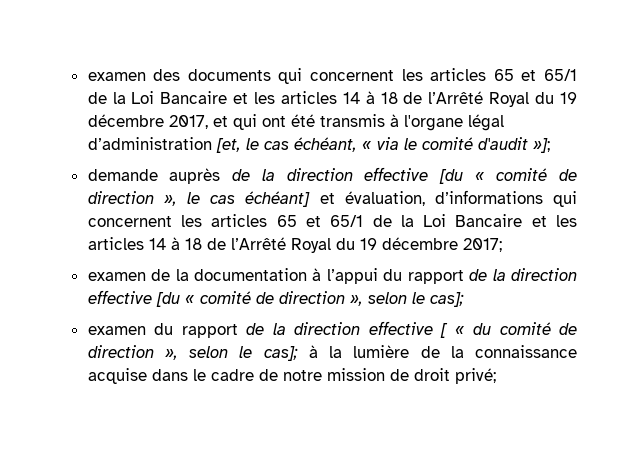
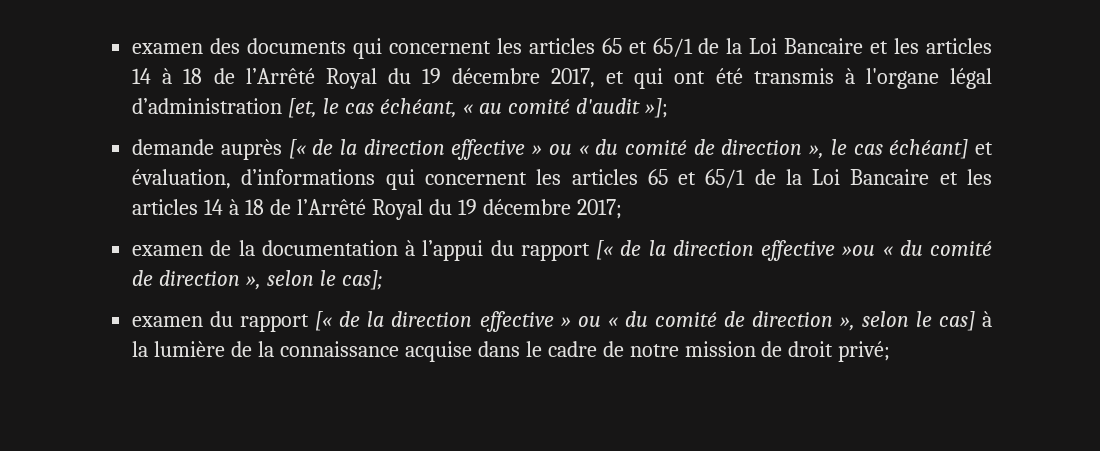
- examen des documents qui concernent les articles 65 et 65/1 de la Loi Bancaire et les articles 14 à 18 de l’Arrêté Royal du 19 décembre 2017, et qui ont été transmis à l'organe légal d’administration [et, le cas échéant, « via le comité d'audit »];
+ examen des documents qui concernent les articles 65 et 65/1 de la Loi Bancaire et les articles 14 à 18 de l’Arrêté Royal du 19 décembre 2017, et qui ont été transmis à l'organe légal d’administration [et, le cas échéant, « au comité d'audit »];
- demande auprès de la direction effective [du « comité de direction », le cas échéant] et évaluation, d’informations qui concernent les articles 65 et 65/1 de la Loi Bancaire et les articles 14 à 18 de l’Arrêté Royal du 19 décembre 2017;
+ demande auprès [« de la direction effective » ou « du comité de direction », le cas échéant] et évaluation, d’informations qui concernent les articles 65 et 65/1 de la Loi Bancaire et les articles 14 à 18 de l’Arrêté Royal du 19 décembre 2017;
- examen de la documentation à l’appui du rapport de la direction effective [du « comité de direction », selon le cas];
+ examen de la documentation à l’appui du rapport [« de la direction effective »ou « du comité de direction », selon le cas];
- examen du rapport de la direction effective [ « du comité de direction », selon le cas]; à la lumière de la connaissance acquise dans le cadre de notre mission de droit privé;
+ examen du rapport [« de la direction effective » ou « du comité de direction », selon le cas] à la lumière de la connaissance acquise dans le cadre de notre mission de droit privé;

